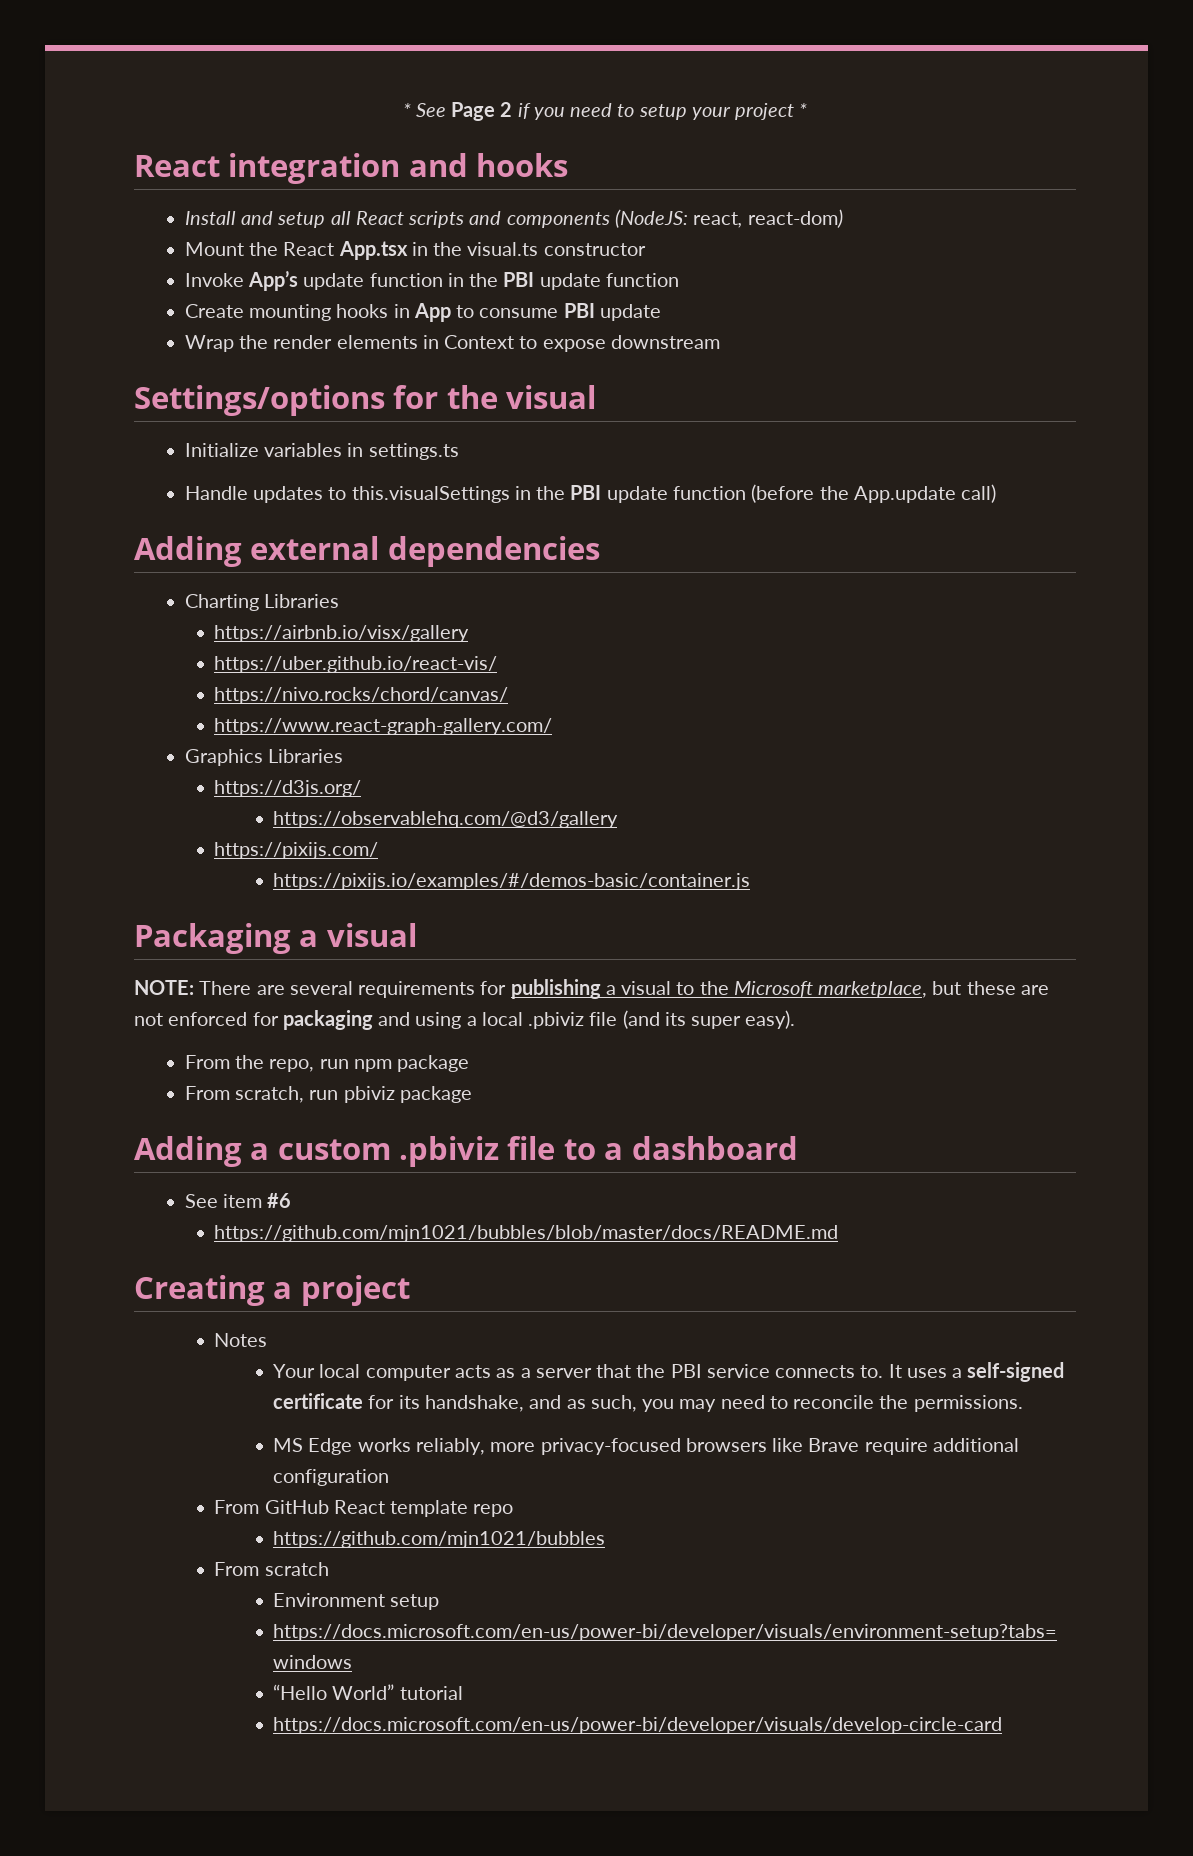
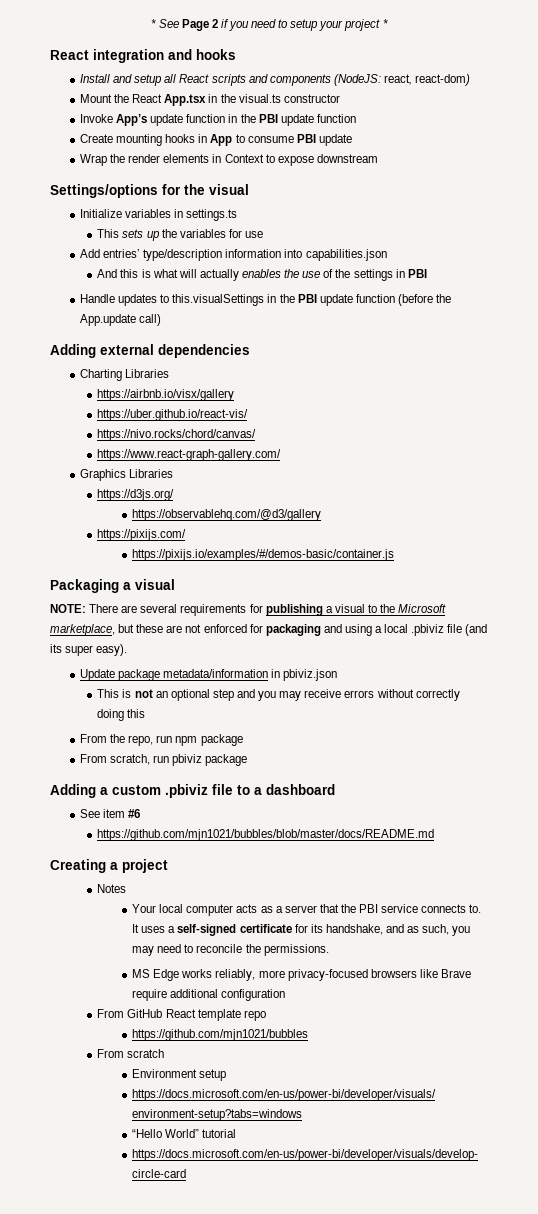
+ This sets up the variables for use
+ Add entries’ type/description information into capabilities.json
+ And this is what will actually enables the use of the settings in PBI
+ Update package metadata/information in pbiviz.json
+ This is not an optional step and you may receive errors without correctly doing this

